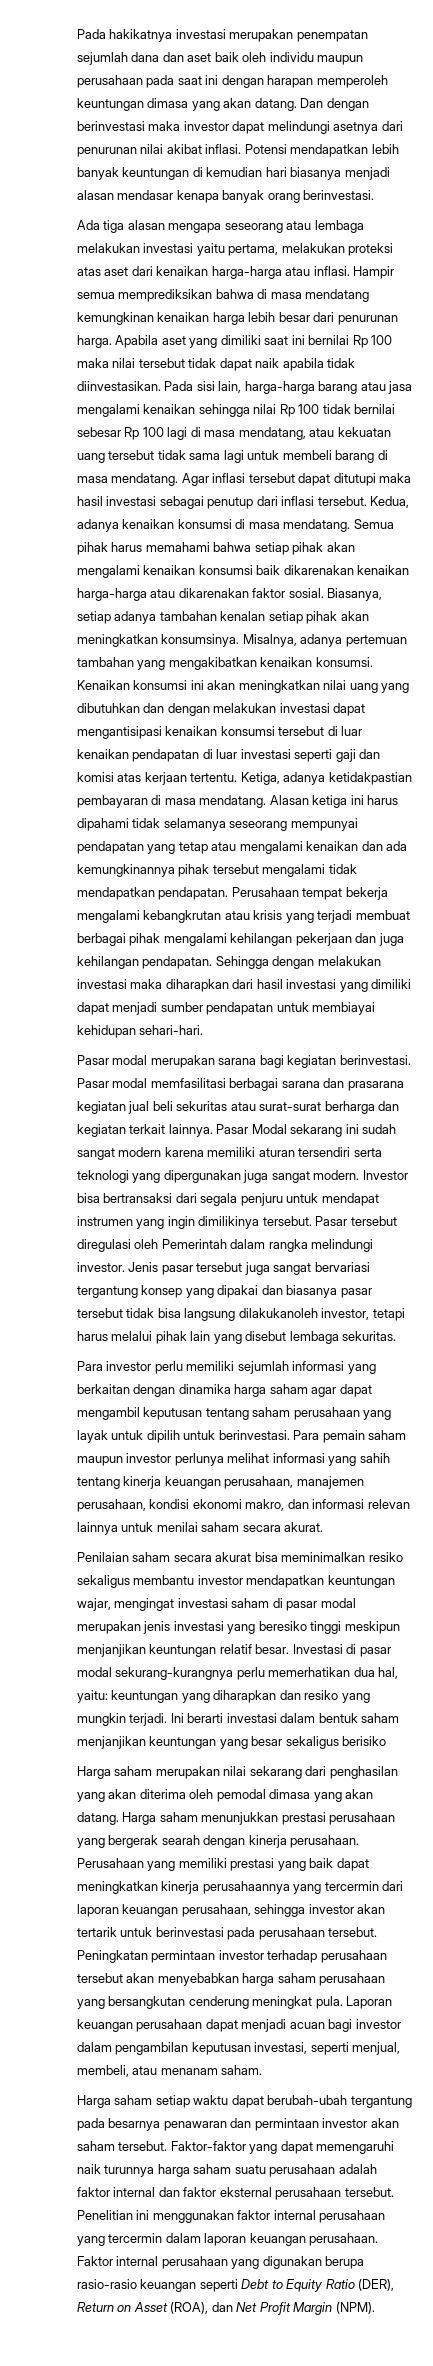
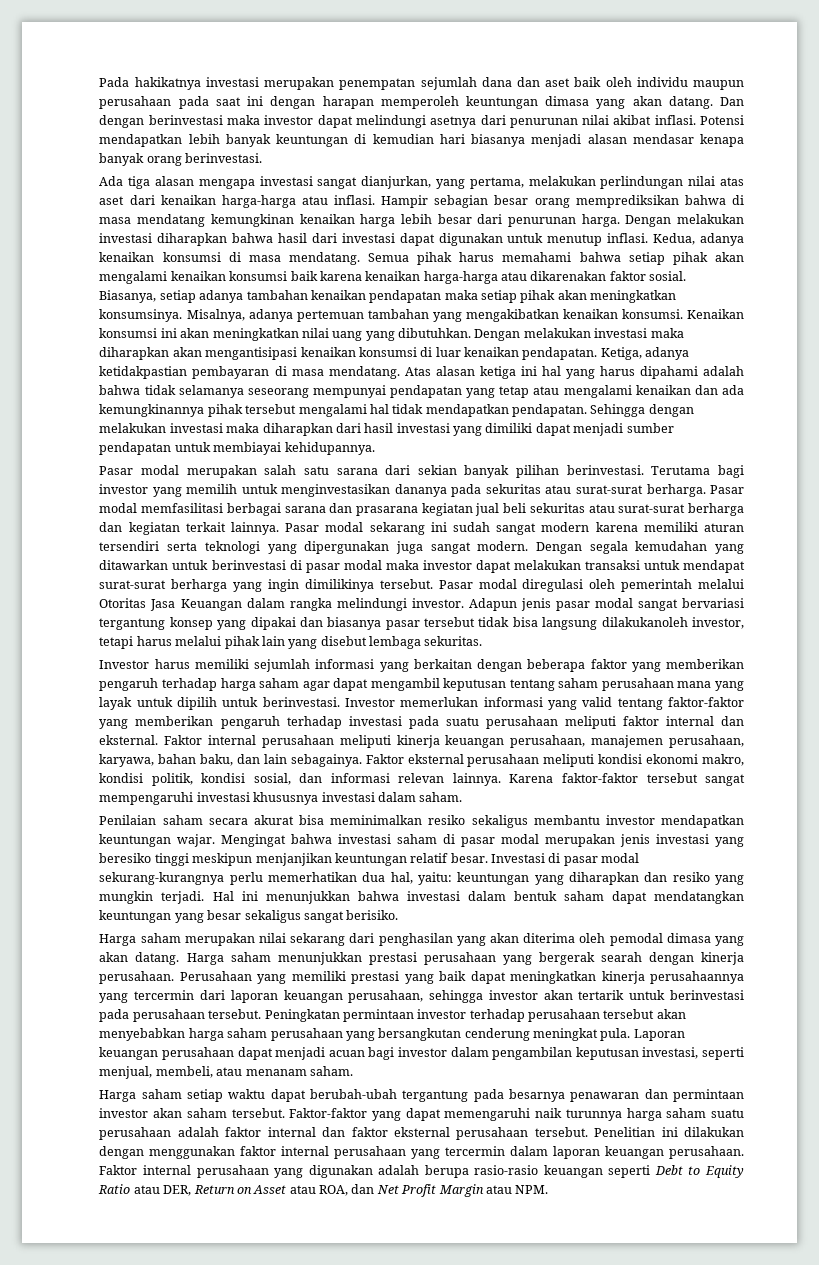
- Ada tiga alasan mengapa seseorang atau lembaga melakukan investasi yaitu pertama, melakukan proteksi atas aset dari kenaikan harga-harga atau inflasi.
+ Ada tiga alasan mengapa investasi sangat dianjurkan, yang pertama, melakukan perlindungan nilai atas aset dari kenaikan harga-harga atau inflasi.
- Hampir semua memprediksikan bahwa di masa mendatang kemungkinan kenaikan harga lebih besar dari penurunan harga.
+ Hampir sebagian besar orang memprediksikan bahwa di masa mendatang kemungkinan kenaikan harga lebih besar dari penurunan harga.
- Apabila aset yang dimiliki saat ini bernilai Rp 100 maka nilai tersebut tidak dapat naik apabila tidak diinvestasikan. Pada sisi lain, harga-harga barang atau jasa mengalami kenaikan sehingga nilai Rp 100 tidak bernilai sebesar Rp 100 lagi di masa mendatang, atau kekuatan uang tersebut tidak sama lagi untuk membeli barang di masa mendatang. Agar inflasi tersebut dapat ditutupi maka hasil investasi sebagai penutup dari inflasi tersebut.
+ Dengan melakukan investasi diharapkan bahwa hasil dari investasi dapat digunakan untuk menutup inflasi.
- Semua pihak harus memahami bahwa setiap pihak akan mengalami kenaikan konsumsi baik dikarenakan kenaikan harga-harga atau dikarenakan faktor sosial.
+ Semua pihak harus memahami bahwa setiap pihak akan mengalami kenaikan konsumsi baik karena kenaikan harga-harga atau dikarenakan faktor sosial.
- Biasanya, setiap adanya tambahan kenalan setiap pihak akan meningkatkan konsumsinya.
+ Biasanya, setiap adanya tambahan kenaikan pendapatan maka setiap pihak akan meningkatkan konsumsinya.
- Kenaikan konsumsi ini akan meningkatkan nilai uang yang dibutuhkan dan dengan melakukan investasi dapat mengantisipasi kenaikan konsumsi tersebut di luar kenaikan pendapatan di luar investasi seperti gaji dan komisi atas kerjaan tertentu.
+ Kenaikan konsumsi ini akan meningkatkan nilai uang yang dibutuhkan. Dengan melakukan investasi maka diharapkan akan mengantisipasi kenaikan konsumsi di luar kenaikan pendapatan.
- Alasan ketiga ini harus dipahami tidak selamanya seseorang mempunyai pendapatan yang tetap atau mengalami kenaikan dan ada kemungkinannya pihak tersebut mengalami tidak mendapatkan pendapatan.
+ Atas alasan ketiga ini hal yang harus dipahami adalah bahwa tidak selamanya seseorang mempunyai pendapatan yang tetap atau mengalami kenaikan dan ada kemungkinannya pihak tersebut mengalami hal tidak mendapatkan pendapatan.
- Perusahaan tempat bekerja mengalami kebangkrutan atau krisis yang terjadi membuat berbagai pihak mengalami kehilangan pekerjaan dan juga kehilangan pendapatan.
- Sehingga dengan melakukan investasi maka diharapkan dari hasil investasi yang dimiliki dapat menjadi sumber pendapatan untuk membiayai kehidupan sehari-hari.
+ Sehingga dengan melakukan investasi maka diharapkan dari hasil investasi yang dimiliki dapat menjadi sumber pendapatan untuk membiayai kehidupannya.
- Pasar modal merupakan sarana bagi kegiatan berinvestasi.
+ Pasar modal merupakan salah satu sarana dari sekian banyak pilihan berinvestasi. Terutama bagi investor yang memilih untuk menginvestasikan dananya pada sekuritas atau surat-surat berharga.
- Pasar Modal sekarang ini sudah sangat modern karena memiliki aturan tersendiri serta teknologi yang dipergunakan juga sangat modern.
+ Pasar modal sekarang ini sudah sangat modern karena memiliki aturan tersendiri serta teknologi yang dipergunakan juga sangat modern.
- Investor bisa bertransaksi dari segala penjuru untuk mendapat instrumen yang ingin dimilikinya tersebut.
+ Dengan segala kemudahan yang ditawarkan untuk berinvestasi di pasar modal maka investor dapat melakukan transaksi untuk mendapat surat-surat berharga yang ingin dimilikinya tersebut.
- Pasar tersebut diregulasi oleh Pemerintah dalam rangka melindungi investor. Jenis pasar tersebut juga sangat bervariasi tergantung konsep yang dipakai dan biasanya pasar tersebut tidak bisa langsung dilakukanoleh investor, tetapi harus melalui pihak lain yang disebut lembaga sekuritas.
+ Pasar modal diregulasi oleh pemerintah melalui Otoritas Jasa Keuangan dalam rangka melindungi investor. Adapun jenis pasar modal sangat bervariasi tergantung konsep yang dipakai dan biasanya pasar tersebut tidak bisa langsung dilakukanoleh investor, tetapi harus melalui pihak lain yang disebut lembaga sekuritas.
- Para investor perlu memiliki sejumlah informasi yang berkaitan dengan dinamika harga saham agar dapat mengambil keputusan tentang saham perusahaan yang layak untuk dipilih untuk berinvestasi.
+ Investor harus memiliki sejumlah informasi yang berkaitan dengan beberapa faktor yang memberikan pengaruh terhadap harga saham agar dapat mengambil keputusan tentang saham perusahaan mana yang layak untuk dipilih untuk berinvestasi.
- Para pemain saham maupun investor perlunya melihat informasi yang sahih tentang kinerja keuangan perusahaan, manajemen perusahaan, kondisi ekonomi makro, dan informasi relevan lainnya untuk menilai saham secara akurat.
+ Investor memerlukan informasi yang valid tentang faktor-faktor yang memberikan pengaruh terhadap investasi pada suatu perusahaan meliputi faktor internal dan eksternal. Faktor internal perusahaan meliputi kinerja keuangan perusahaan, manajemen perusahaan, karyawa, bahan baku, dan lain sebagainya. Faktor eksternal perusahaan meliputi kondisi ekonomi makro, kondisi politik, kondisi sosial, dan informasi relevan lainnya. Karena faktor-faktor tersebut sangat mempengaruhi investasi khususnya investasi dalam saham.
- Penilaian saham secara akurat bisa meminimalkan resiko sekaligus membantu investor mendapatkan keuntungan wajar, mengingat investasi saham di pasar modal merupakan jenis investasi yang beresiko tinggi meskipun menjanjikan keuntungan relatif besar.
+ Penilaian saham secara akurat bisa meminimalkan resiko sekaligus membantu investor mendapatkan keuntungan wajar. Mengingat bahwa investasi saham di pasar modal merupakan jenis investasi yang beresiko tinggi meskipun menjanjikan keuntungan relatif besar.
- Ini berarti investasi dalam bentuk saham menjanjikan keuntungan yang besar sekaligus berisiko
+ Hal ini menunjukkan bahwa investasi dalam bentuk saham dapat mendatangkan keuntungan yang besar sekaligus sangat berisiko.
- Penelitian ini menggunakan faktor internal perusahaan yang tercermin dalam laporan keuangan perusahaan.
+ Penelitian ini dilakukan dengan menggunakan faktor internal perusahaan yang tercermin dalam laporan keuangan perusahaan.
- Faktor internal perusahaan yang digunakan berupa rasio-rasio keuangan seperti Debt to Equity Ratio (DER), Return on Asset (ROA), dan Net Profit Margin (NPM).
+ Faktor internal perusahaan yang digunakan adalah berupa rasio-rasio keuangan seperti Debt to Equity Ratio atau DER, Return on Asset atau ROA, dan Net Profit Margin atau NPM.

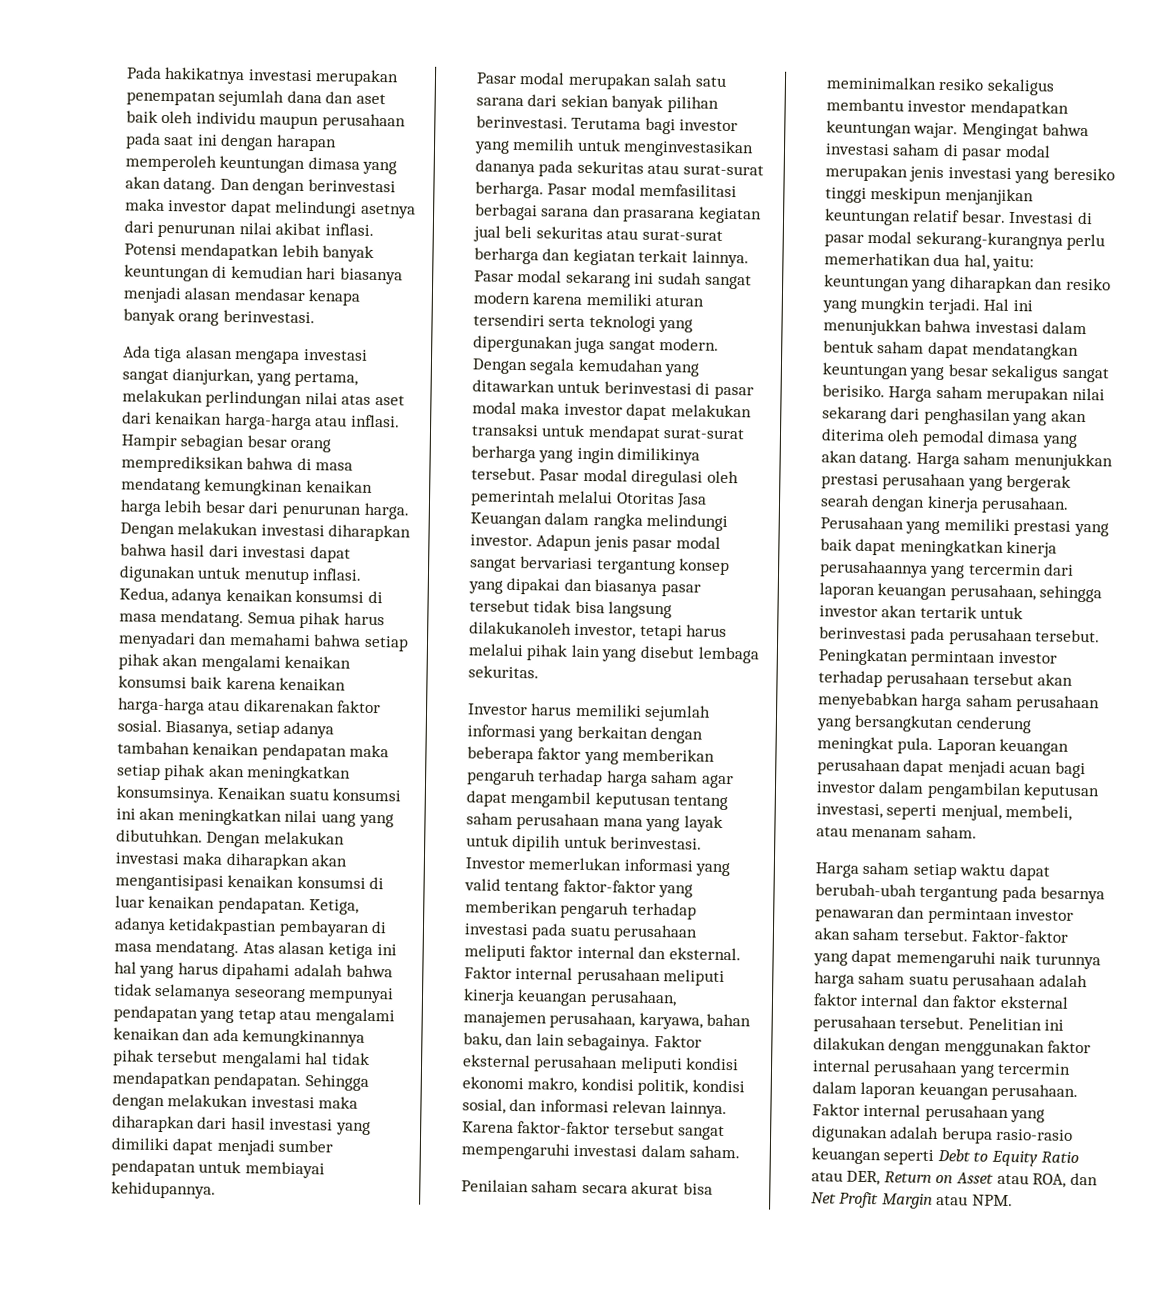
- Semua pihak harus memahami bahwa setiap pihak akan mengalami kenaikan konsumsi baik karena kenaikan harga-harga atau dikarenakan faktor sosial.
+ Semua pihak harus menyadari dan memahami bahwa setiap pihak akan mengalami kenaikan konsumsi baik karena kenaikan harga-harga atau dikarenakan faktor sosial.
- Misalnya, adanya pertemuan tambahan yang mengakibatkan kenaikan konsumsi. Kenaikan konsumsi ini akan meningkatkan nilai uang yang dibutuhkan.
+ Kenaikan suatu konsumsi ini akan meningkatkan nilai uang yang dibutuhkan.
- Karena faktor-faktor tersebut sangat mempengaruhi investasi khususnya investasi dalam saham.
+ Karena faktor-faktor tersebut sangat mempengaruhi investasi dalam saham.
- Hal ini menunjukkan bahwa investasi dalam bentuk saham dapat mendatangkan keuntungan yang besar sekaligus sangat berisiko.
- Harga saham merupakan nilai sekarang dari penghasilan yang akan diterima oleh pemodal dimasa yang akan datang.
+ Hal ini menunjukkan bahwa investasi dalam bentuk saham dapat mendatangkan keuntungan yang besar sekaligus sangat berisiko. Harga saham merupakan nilai sekarang dari penghasilan yang akan diterima oleh pemodal dimasa yang akan datang.

